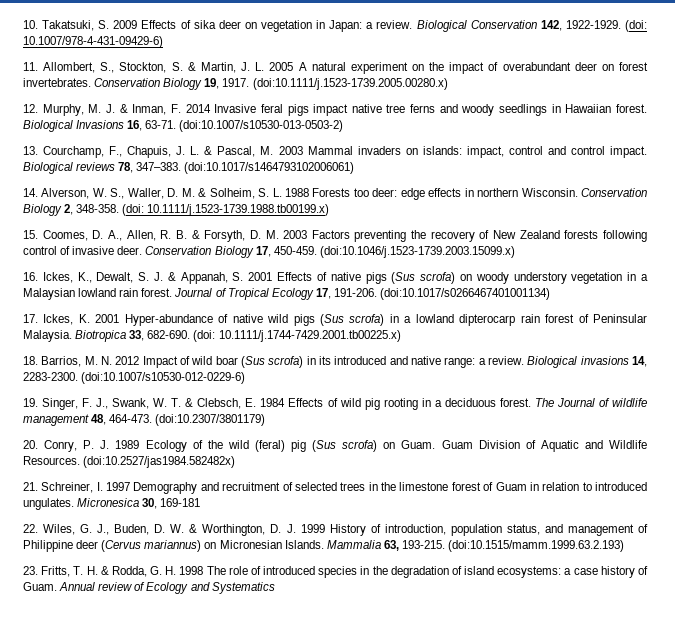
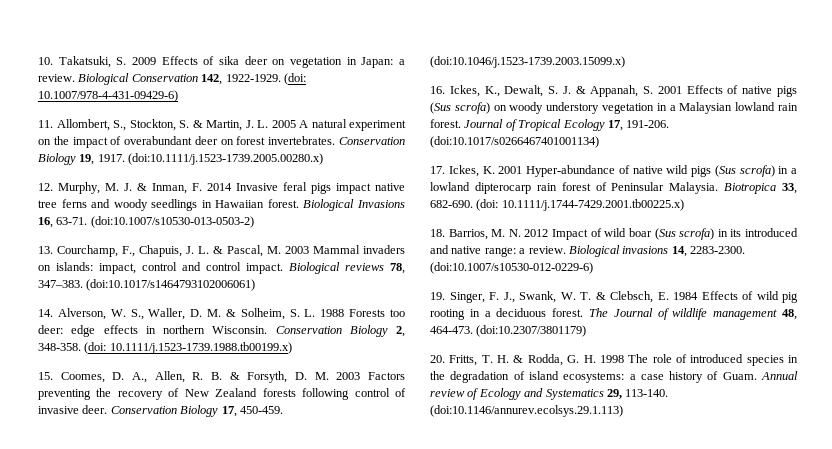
- 20. Conry, P. J. 1989 Ecology of the wild (feral) pig (Sus scrofa) on Guam. Guam Division of Aquatic and Wildlife Resources. (doi:10.2527/jas1984.582482x)
- 21. Schreiner, I. 1997 Demography and recruitment of selected trees in the limestone forest of Guam in relation to introduced ungulates. Micronesica 30, 169-181
- 22. Wiles, G. J., Buden, D. W. & Worthington, D. J. 1999 History of introduction, population status, and management of Philippine deer (Cervus mariannus) on Micronesian Islands. Mammalia 63, 193-215. (doi:10.1515/mamm.1999.63.2.193)
- 23. Fritts, T. H. & Rodda, G. H. 1998 The role of introduced species in the degradation of island ecosystems: a case history of Guam.
+ 20. Fritts, T. H. & Rodda, G. H. 1998 The role of introduced species in the degradation of island ecosystems: a case history of Guam.
- Annual review of Ecology and Systematics
+ Annual review of Ecology and Systematics 29, 113-140. (doi:10.1146/annurev.ecolsys.29.1.113)

